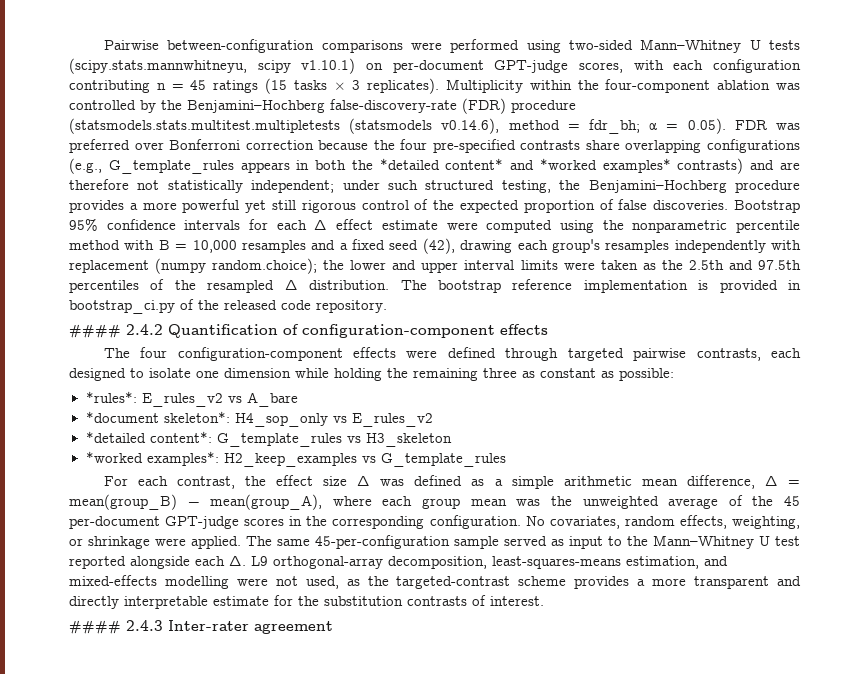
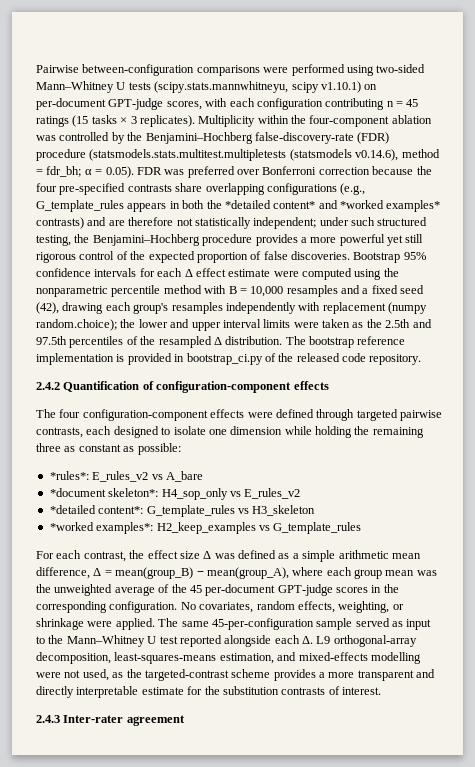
- #### 2.4.2 Quantification of configuration-component effects
+ 2.4.2 Quantification of configuration-component effects
- #### 2.4.3 Inter-rater agreement
+ 2.4.3 Inter-rater agreement

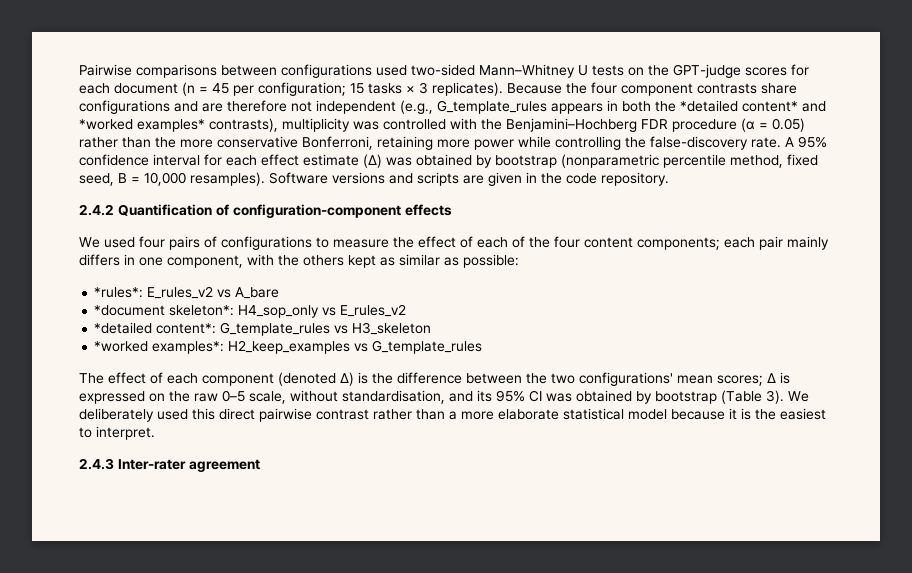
- Pairwise between-configuration comparisons were performed using two-sided Mann–Whitney U tests (scipy.stats.mannwhitneyu, scipy v1.10.1) on per-document GPT-judge scores, with each configuration contributing n = 45 ratings (15 tasks × 3 replicates). Multiplicity within the four-component ablation was controlled by the Benjamini–Hochberg false-discovery-rate (FDR) procedure (statsmodels.stats.multitest.multipletests (statsmodels v0.14.6), method = fdr_bh; α = 0.05). FDR was preferred over Bonferroni correction because the four pre-specified contrasts share overlapping configurations (e.g., G_template_rules appears in both the *detailed content* and *worked examples* contrasts) and are therefore not statistically independent; under such structured testing, the Benjamini–Hochberg procedure provides a more powerful yet still rigorous control of the expected proportion of false discoveries. Bootstrap 95% confidence intervals for each Δ effect estimate were computed using the nonparametric percentile method with B = 10,000 resamples and a fixed seed (42), drawing each group's resamples independently with replacement (numpy random.choice); the lower and upper interval limits were taken as the 2.5th and 97.5th percentiles of the resampled Δ distribution. The bootstrap reference implementation is provided in bootstrap_ci.py of the released code repository.
+ Pairwise comparisons between configurations used two-sided Mann–Whitney U tests on the GPT-judge scores for each document (n = 45 per configuration; 15 tasks × 3 replicates). Because the four component contrasts share configurations and are therefore not independent (e.g., G_template_rules appears in both the *detailed content* and *worked examples* contrasts), multiplicity was controlled with the Benjamini–Hochberg FDR procedure (α = 0.05) rather than the more conservative Bonferroni, retaining more power while controlling the false-discovery rate. A 95% confidence interval for each effect estimate (Δ) was obtained by bootstrap (nonparametric percentile method, fixed seed, B = 10,000 resamples). Software versions and scripts are given in the code repository.
- The four configuration-component effects were defined through targeted pairwise contrasts, each designed to isolate one dimension while holding the remaining three as constant as possible:
+ We used four pairs of configurations to measure the effect of each of the four content components; each pair mainly differs in one component, with the others kept as similar as possible:
- For each contrast, the effect size Δ was defined as a simple arithmetic mean difference, Δ = mean(group_B) − mean(group_A), where each group mean was the unweighted average of the 45 per-document GPT-judge scores in the corresponding configuration. No covariates, random effects, weighting, or shrinkage were applied. The same 45-per-configuration sample served as input to the Mann–Whitney U test reported alongside each Δ. L9 orthogonal-array decomposition, least-squares-means estimation, and mixed-effects modelling were not used, as the targeted-contrast scheme provides a more transparent and directly interpretable estimate for the substitution contrasts of interest.
+ The effect of each component (denoted Δ) is the difference between the two configurations' mean scores; Δ is expressed on the raw 0–5 scale, without standardisation, and its 95% CI was obtained by bootstrap (Table 3). We deliberately used this direct pairwise contrast rather than a more elaborate statistical model because it is the easiest to interpret.

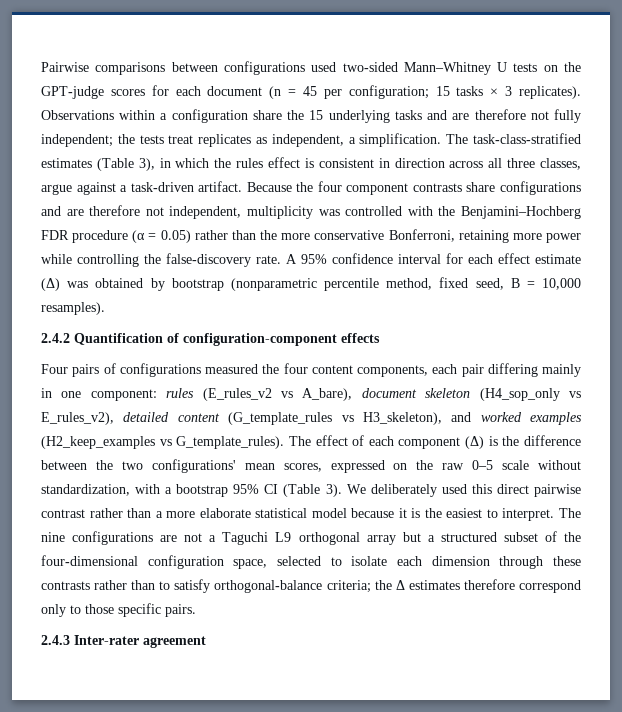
+ Observations within a configuration share the 15 underlying tasks and are therefore not fully independent; the tests treat replicates as independent, a simplification. The task-class-stratified estimates (Table 3), in which the rules effect is consistent in direction across all three classes, argue against a task-driven artifact.
- Because the four component contrasts share configurations and are therefore not independent (e.g., G_template_rules appears in both the *detailed content* and *worked examples* contrasts), multiplicity was controlled with the Benjamini–Hochberg FDR procedure (α = 0.05) rather than the more conservative Bonferroni, retaining more power while controlling the false-discovery rate.
+ Because the four component contrasts share configurations and are therefore not independent, multiplicity was controlled with the Benjamini–Hochberg FDR procedure (α = 0.05) rather than the more conservative Bonferroni, retaining more power while controlling the false-discovery rate.
- Software versions and scripts are given in the code repository.
- We used four pairs of configurations to measure the effect of each of the four content components; each pair mainly differs in one component, with the others kept as similar as possible:
- *rules*: E_rules_v2 vs A_bare
- *document skeleton*: H4_sop_only vs E_rules_v2
- *detailed content*: G_template_rules vs H3_skeleton
- *worked examples*: H2_keep_examples vs G_template_rules
- The effect of each component (denoted Δ) is the difference between the two configurations' mean scores; Δ is expressed on the raw 0–5 scale, without standardisation, and its 95% CI was obtained by bootstrap (Table 3).
+ Four pairs of configurations measured the four content components, each pair differing mainly in one component: rules (E_rules_v2 vs A_bare), document skeleton (H4_sop_only vs E_rules_v2), detailed content (G_template_rules vs H3_skeleton), and worked examples (H2_keep_examples vs G_template_rules). The effect of each component (Δ) is the difference between the two configurations' mean scores, expressed on the raw 0–5 scale without standardization, with a bootstrap 95% CI (Table 3).
+ The nine configurations are not a Taguchi L9 orthogonal array but a structured subset of the four-dimensional configuration space, selected to isolate each dimension through these contrasts rather than to satisfy orthogonal-balance criteria; the Δ estimates therefore correspond only to those specific pairs.

